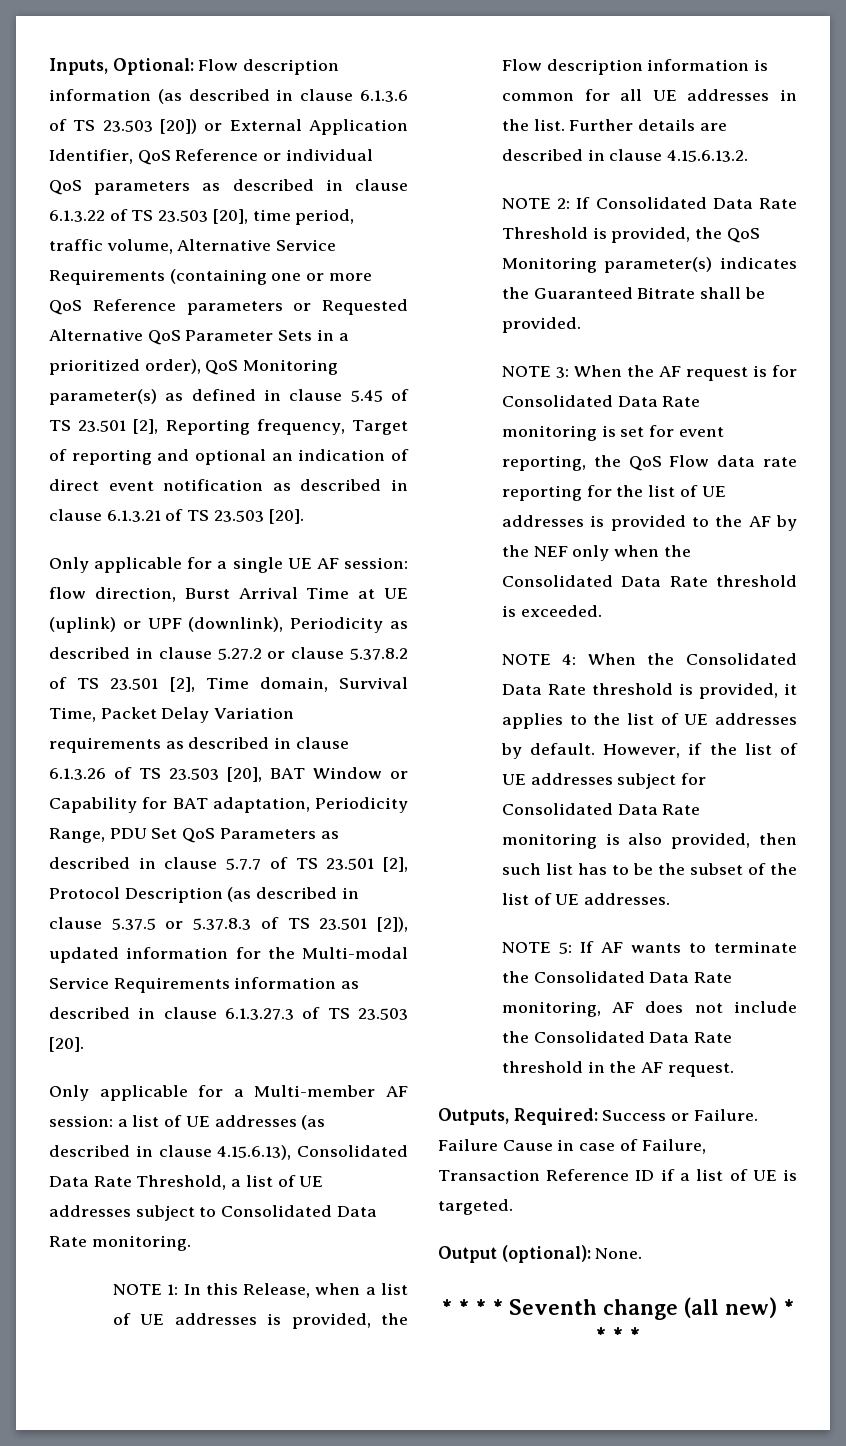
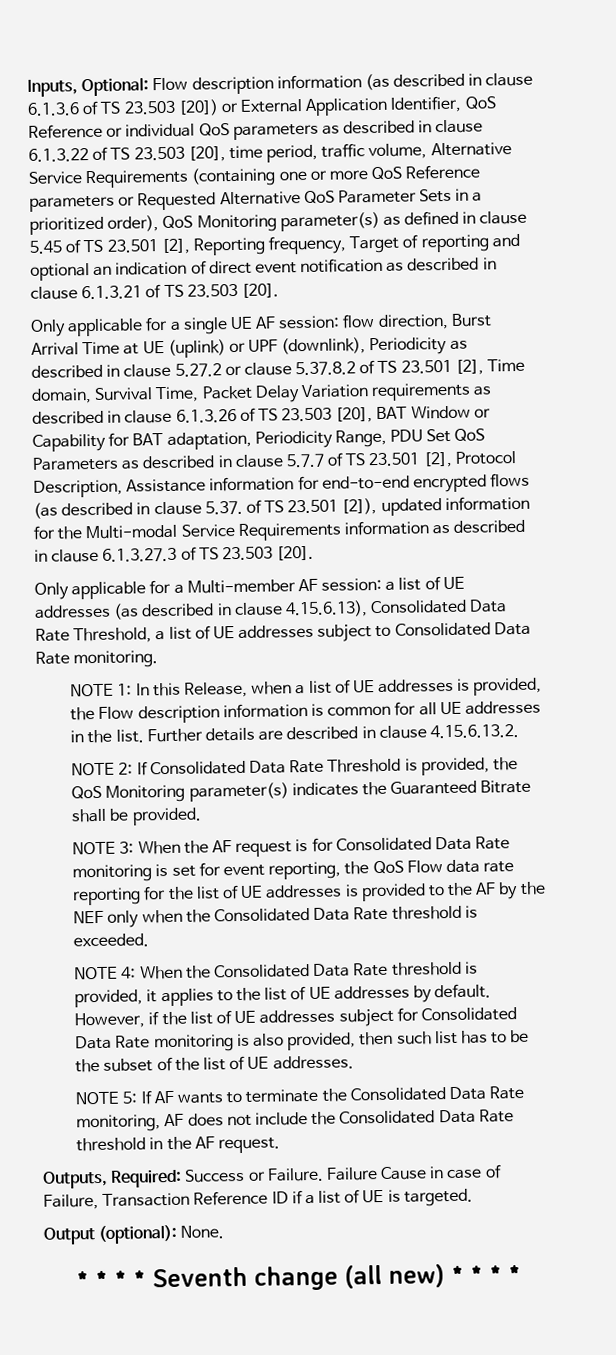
- flow direction, Burst Arrival Time at UE (uplink) or UPF (downlink), Periodicity as described in clause 5.27.2 or clause 5.37.8.2 of TS 23.501 [2], Time domain, Survival Time, Packet Delay Variation requirements as described in clause 6.1.3.26 of TS 23.503 [20], BAT Window or Capability for BAT adaptation, Periodicity Range, PDU Set QoS Parameters as described in clause 5.7.7 of TS 23.501 [2], Protocol Description (as described in clause 5.37.5 or 5.37.8.3 of TS 23.501 [2]), updated information for the Multi-modal Service Requirements information as described in clause 6.1.3.27.3 of TS 23.503 [20].
+ flow direction, Burst Arrival Time at UE (uplink) or UPF (downlink), Periodicity as described in clause 5.27.2 or clause 5.37.8.2 of TS 23.501 [2], Time domain, Survival Time, Packet Delay Variation requirements as described in clause 6.1.3.26 of TS 23.503 [20], BAT Window or Capability for BAT adaptation, Periodicity Range, PDU Set QoS Parameters as described in clause 5.7.7 of TS 23.501 [2], Protocol Description, Assistance information for end-to-end encrypted flows (as described in clause 5.37. of TS 23.501 [2]), updated information for the Multi-modal Service Requirements information as described in clause 6.1.3.27.3 of TS 23.503 [20].

